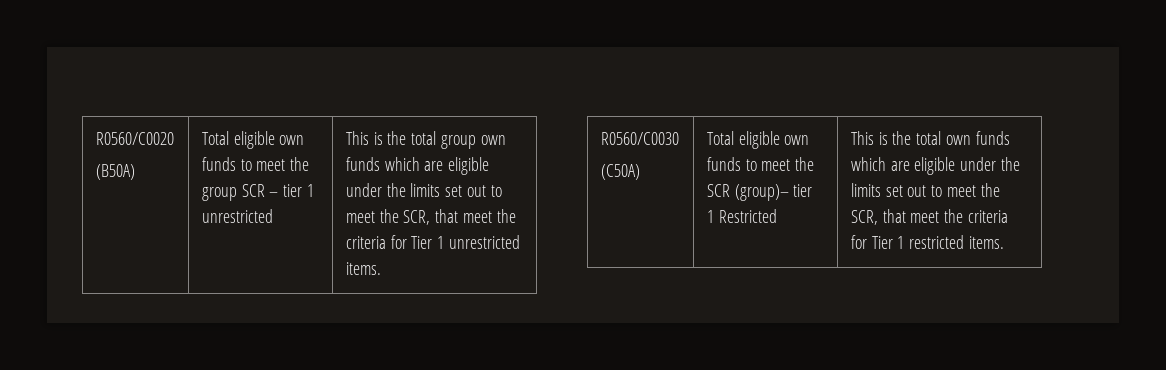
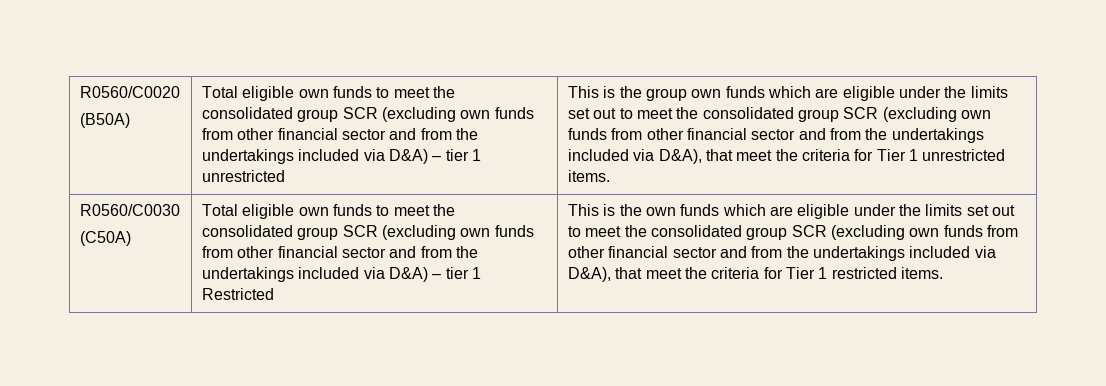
- Total eligible own funds to meet the group SCR – tier 1 unrestricted
+ Total eligible own funds to meet the consolidated group SCR (excluding own funds from other financial sector and from the undertakings included via D&A) – tier 1 unrestricted
- This is the total group own funds which are eligible under the limits set out to meet the SCR, that meet the criteria for Tier 1 unrestricted items.
+ This is the group own funds which are eligible under the limits set out to meet the consolidated group SCR (excluding own funds from other financial sector and from the undertakings included via D&A), that meet the criteria for Tier 1 unrestricted items.
- Total eligible own funds to meet the SCR (group)– tier 1 Restricted
+ Total eligible own funds to meet the consolidated group SCR (excluding own funds from other financial sector and from the undertakings included via D&A) – tier 1 Restricted
- This is the total own funds which are eligible under the limits set out to meet the SCR, that meet the criteria for Tier 1 restricted items.
+ This is the own funds which are eligible under the limits set out to meet the consolidated group SCR (excluding own funds from other financial sector and from the undertakings included via D&A), that meet the criteria for Tier 1 restricted items.

